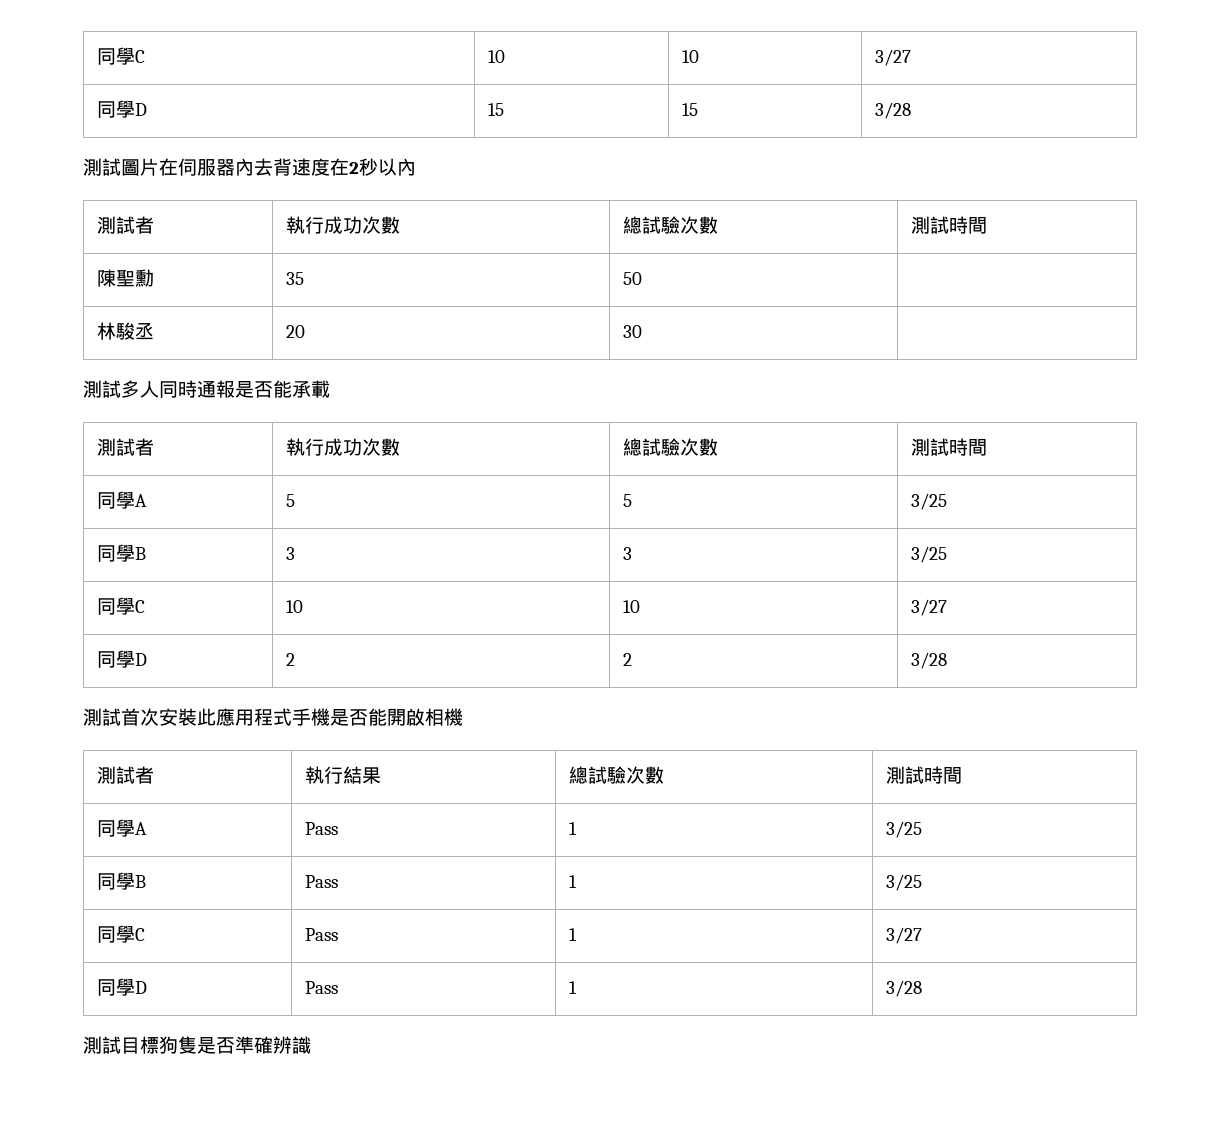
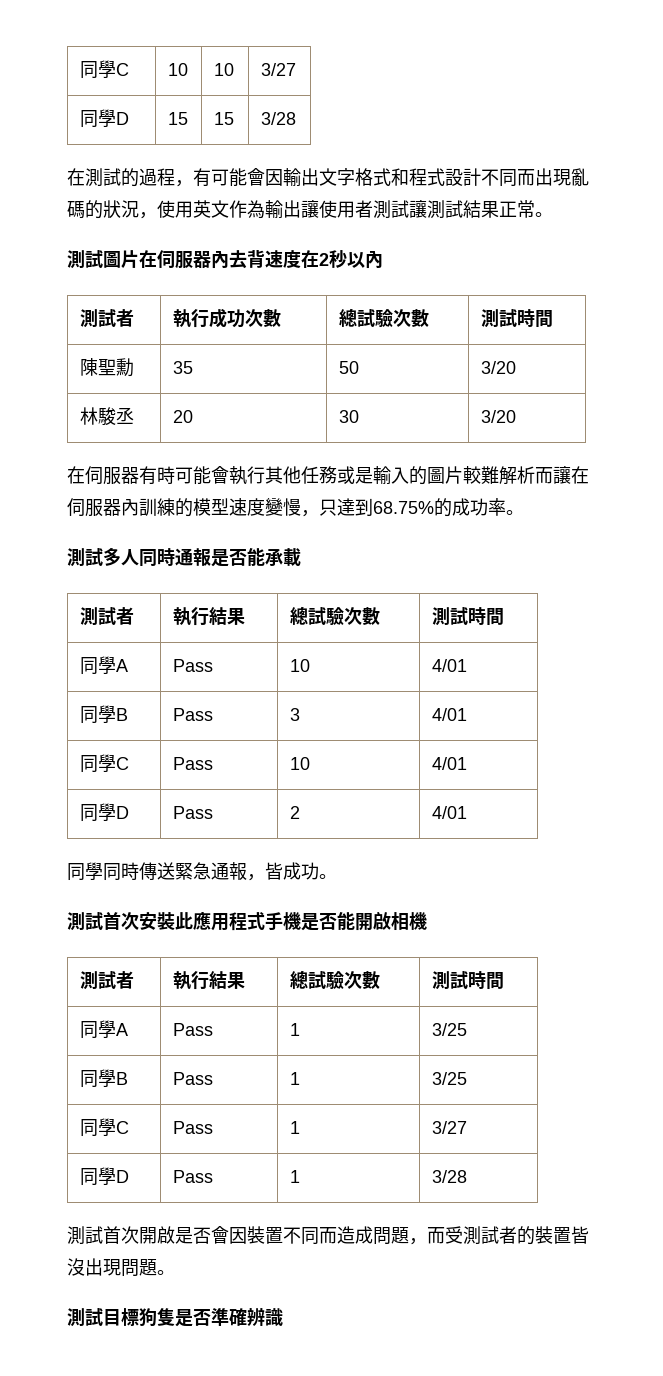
+ 在測試的過程，有可能會因輸出文字格式和程式設計不同而出現亂碼的狀況，使用英文作為輸出讓使用者測試讓測試結果正常。
- 陳聖勳 | 35 | 50 |
+ 陳聖勳 | 35 | 50 | 3/20
- 林駿丞 | 20 | 30 |
+ 林駿丞 | 20 | 30 | 3/20
+ 在伺服器有時可能會執行其他任務或是輸入的圖片較難解析而讓在伺服器內訓練的模型速度變慢，只達到68.75%的成功率。
  測試多人同時通報是否能承載
- 測試者 | 執行成功次數 | 總試驗次數 | 測試時間
- 同學A | 5 | 5 | 3/25
- 同學B | 3 | 3 | 3/25
- 同學C | 10 | 10 | 3/27
- 同學D | 2 | 2 | 3/28
+ 測試者 | 執行結果 | 總試驗次數 | 測試時間
+ 同學A | Pass | 10 | 4/01
+ 同學B | Pass | 3 | 4/01
+ 同學C | Pass | 10 | 4/01
+ 同學D | Pass | 2 | 4/01
+ 同學同時傳送緊急通報，皆成功。
+ 測試首次開啟是否會因裝置不同而造成問題，而受測試者的裝置皆沒出現問題。

